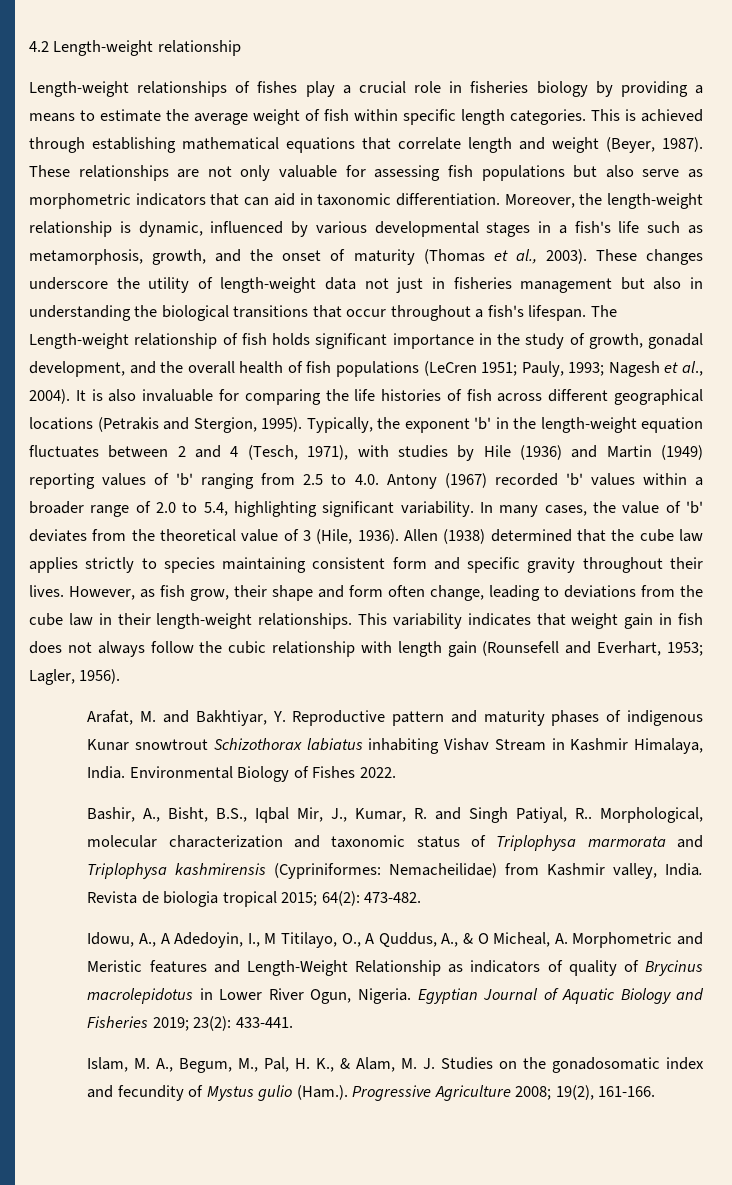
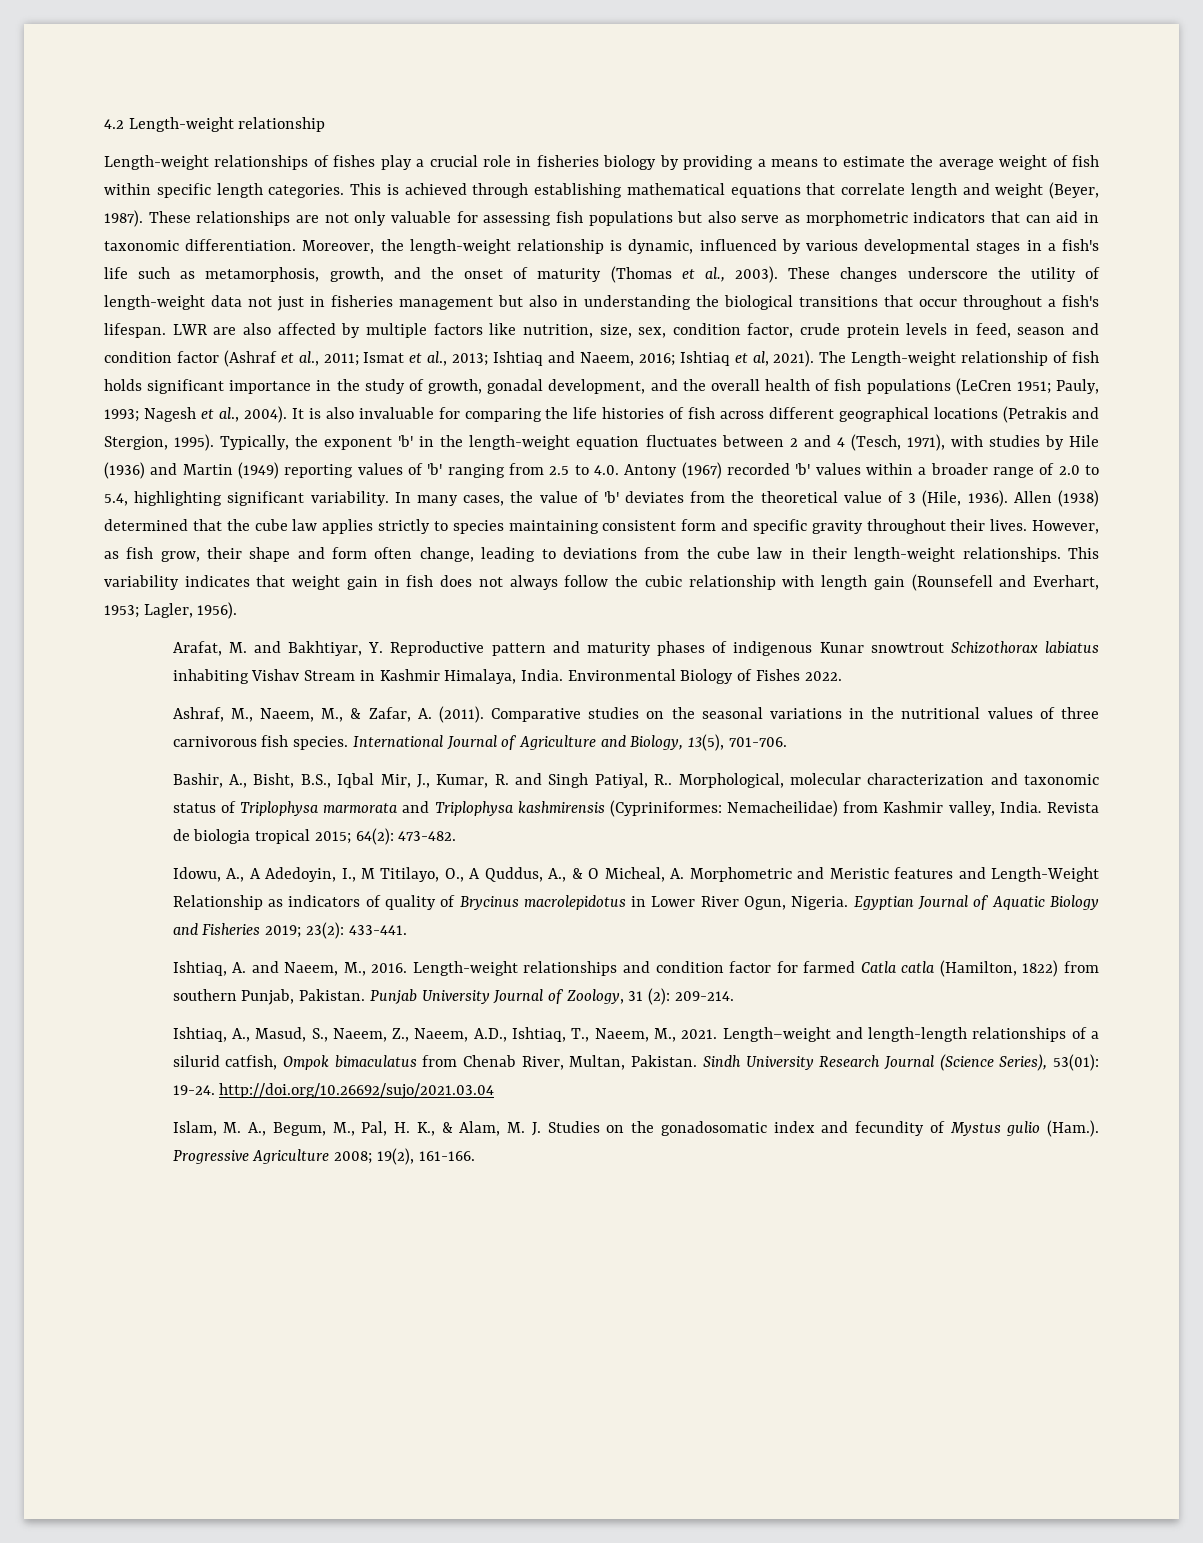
+ LWR are also affected by multiple factors like nutrition, size, sex, condition factor, crude protein levels in feed, season and condition factor (Ashraf et al., 2011; Ismat et al., 2013; Ishtiaq and Naeem, 2016; Ishtiaq et al, 2021).
+ Ashraf, M., Naeem, M., & Zafar, A. (2011). Comparative studies on the seasonal variations in the nutritional values of three carnivorous fish species. International Journal of Agriculture and Biology, 13(5), 701-706.
+ Ishtiaq, A. and Naeem, M., 2016. Length-weight relationships and condition factor for farmed Catla catla (Hamilton, 1822) from southern Punjab, Pakistan. Punjab University Journal of Zoology, 31 (2): 209-214.
+ Ishtiaq, A., Masud, S., Naeem, Z., Naeem, A.D., Ishtiaq, T., Naeem, M., 2021. Length–weight and length-length relationships of a silurid catfish, Ompok bimaculatus from Chenab River, Multan, Pakistan. Sindh University Research Journal (Science Series), 53(01): 19-24. http://doi.org/10.26692/sujo/2021.03.04

